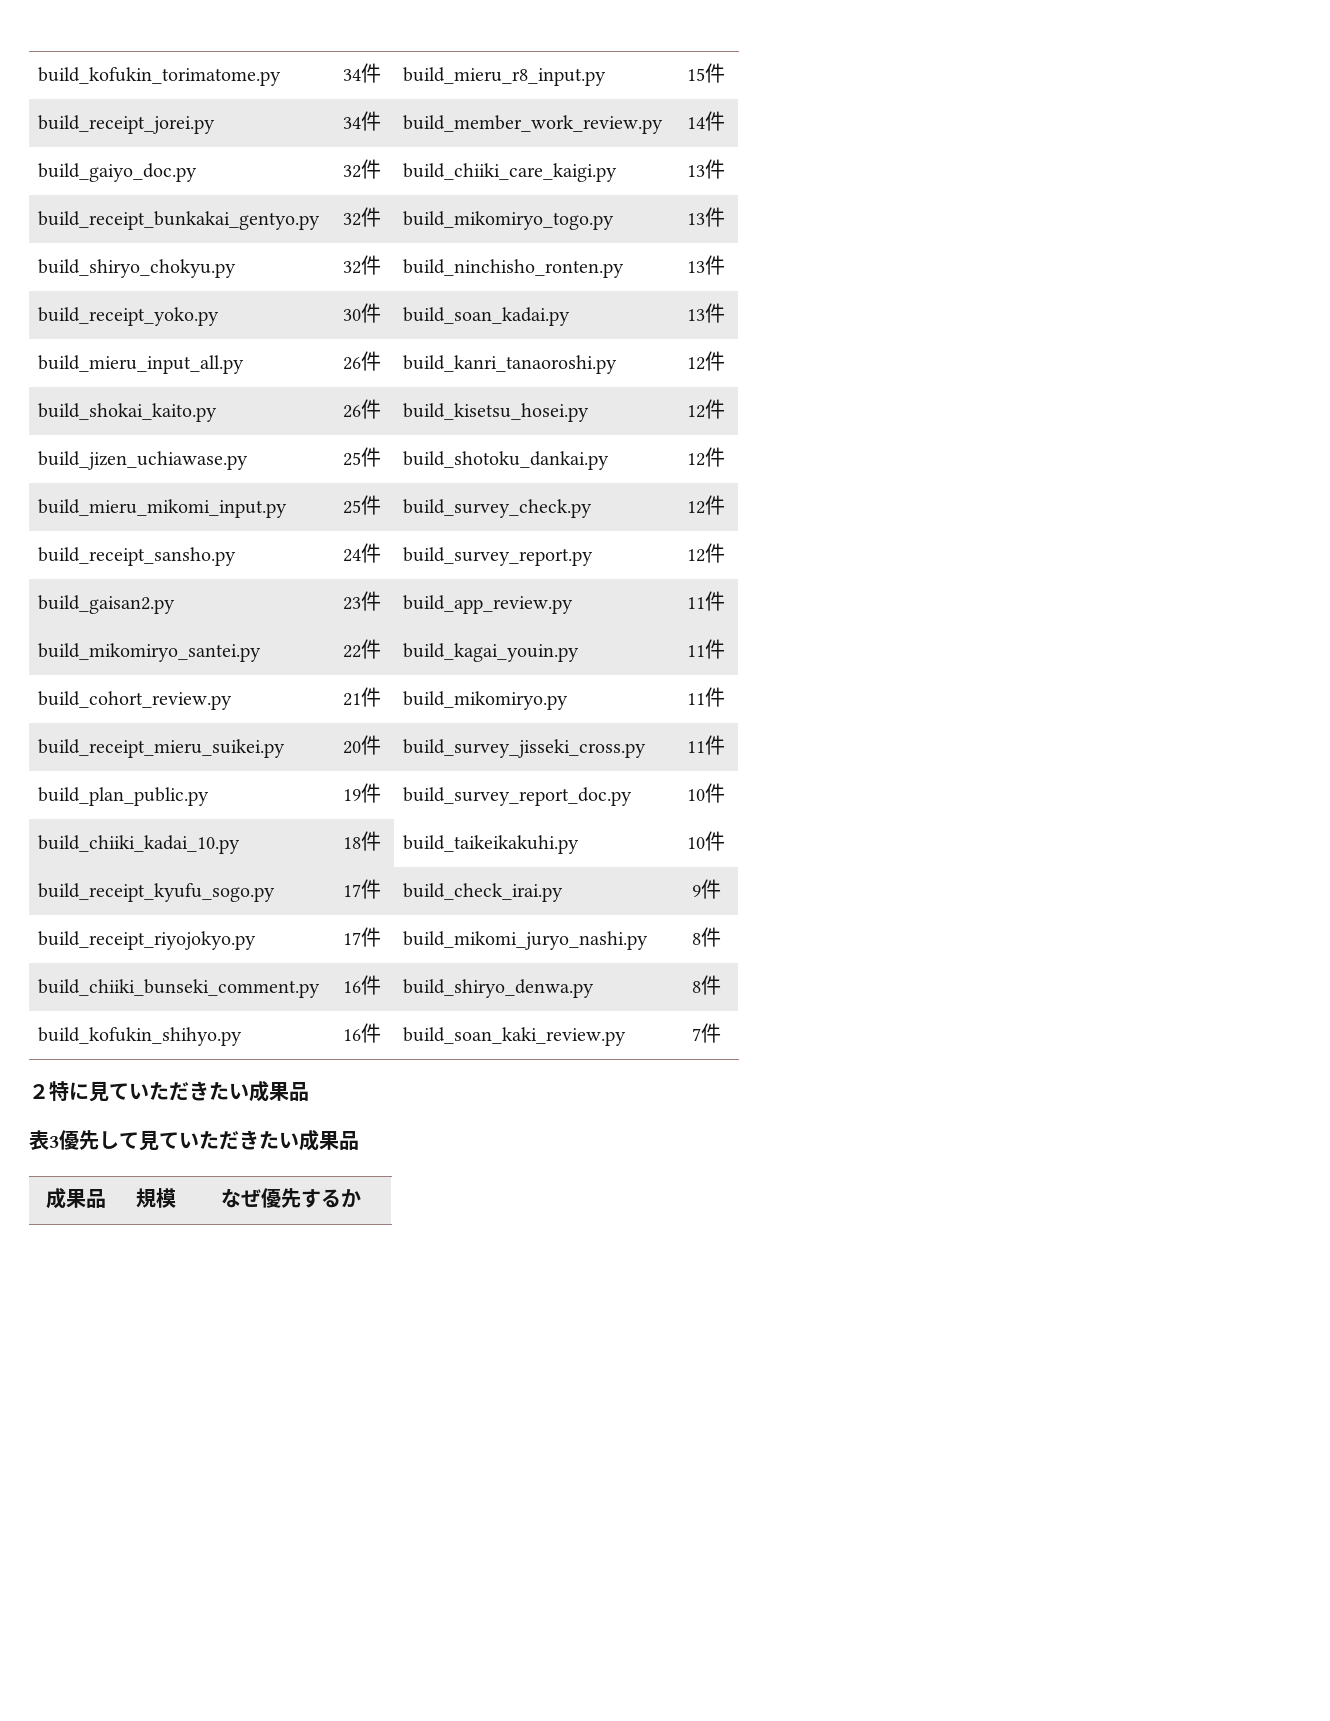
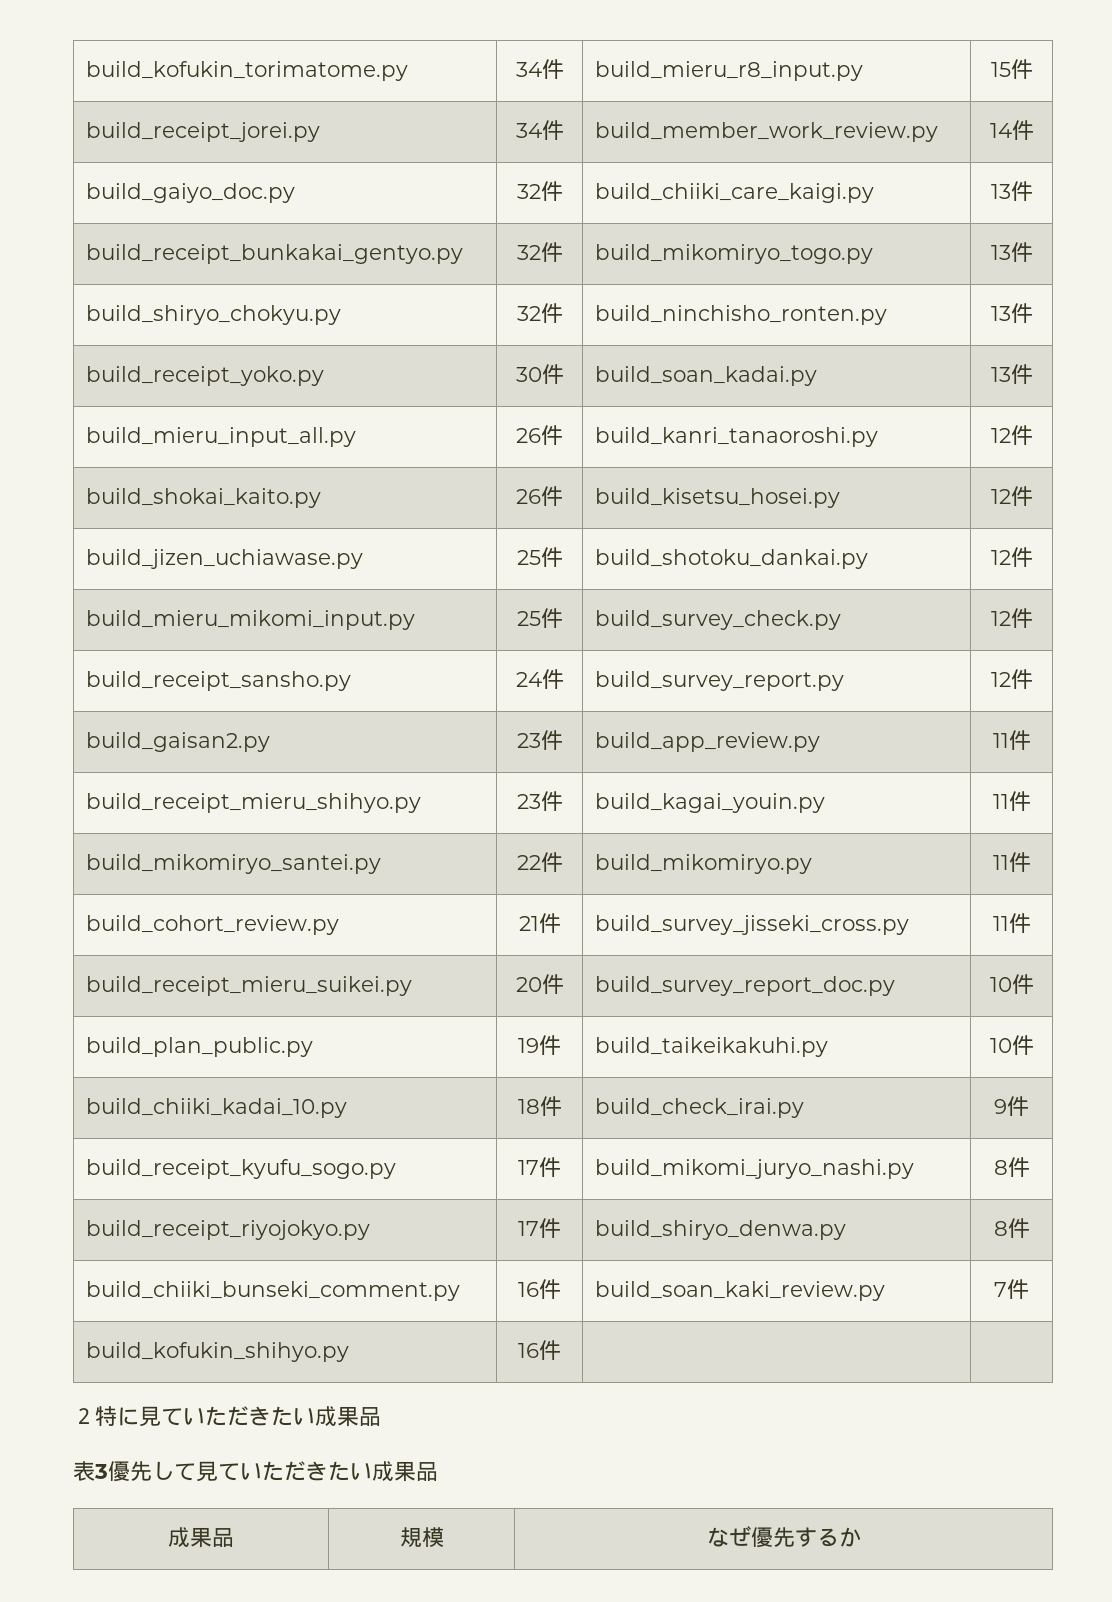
+ build_receipt_mieru_shihyo.py | 23件 | build_kagai_youin.py | 11件
- build_mikomiryo_santei.py | 22件 | build_kagai_youin.py | 11件
+ build_mikomiryo_santei.py | 22件 | build_mikomiryo.py | 11件
- build_cohort_review.py | 21件 | build_mikomiryo.py | 11件
+ build_cohort_review.py | 21件 | build_survey_jisseki_cross.py | 11件
- build_receipt_mieru_suikei.py | 20件 | build_survey_jisseki_cross.py | 11件
+ build_receipt_mieru_suikei.py | 20件 | build_survey_report_doc.py | 10件
- build_plan_public.py | 19件 | build_survey_report_doc.py | 10件
+ build_plan_public.py | 19件 | build_taikeikakuhi.py | 10件
- build_chiiki_kadai_10.py | 18件 | build_taikeikakuhi.py | 10件
- build_receipt_kyufu_sogo.py | 17件 | build_check_irai.py | 9件
+ build_chiiki_kadai_10.py | 18件 | build_check_irai.py | 9件
- build_receipt_riyojokyo.py | 17件 | build_mikomi_juryo_nashi.py | 8件
+ build_receipt_kyufu_sogo.py | 17件 | build_mikomi_juryo_nashi.py | 8件
- build_chiiki_bunseki_comment.py | 16件 | build_shiryo_denwa.py | 8件
+ build_receipt_riyojokyo.py | 17件 | build_shiryo_denwa.py | 8件
- build_kofukin_shihyo.py | 16件 | build_soan_kaki_review.py | 7件
+ build_chiiki_bunseki_comment.py | 16件 | build_soan_kaki_review.py | 7件
+ build_kofukin_shihyo.py | 16件 | |

